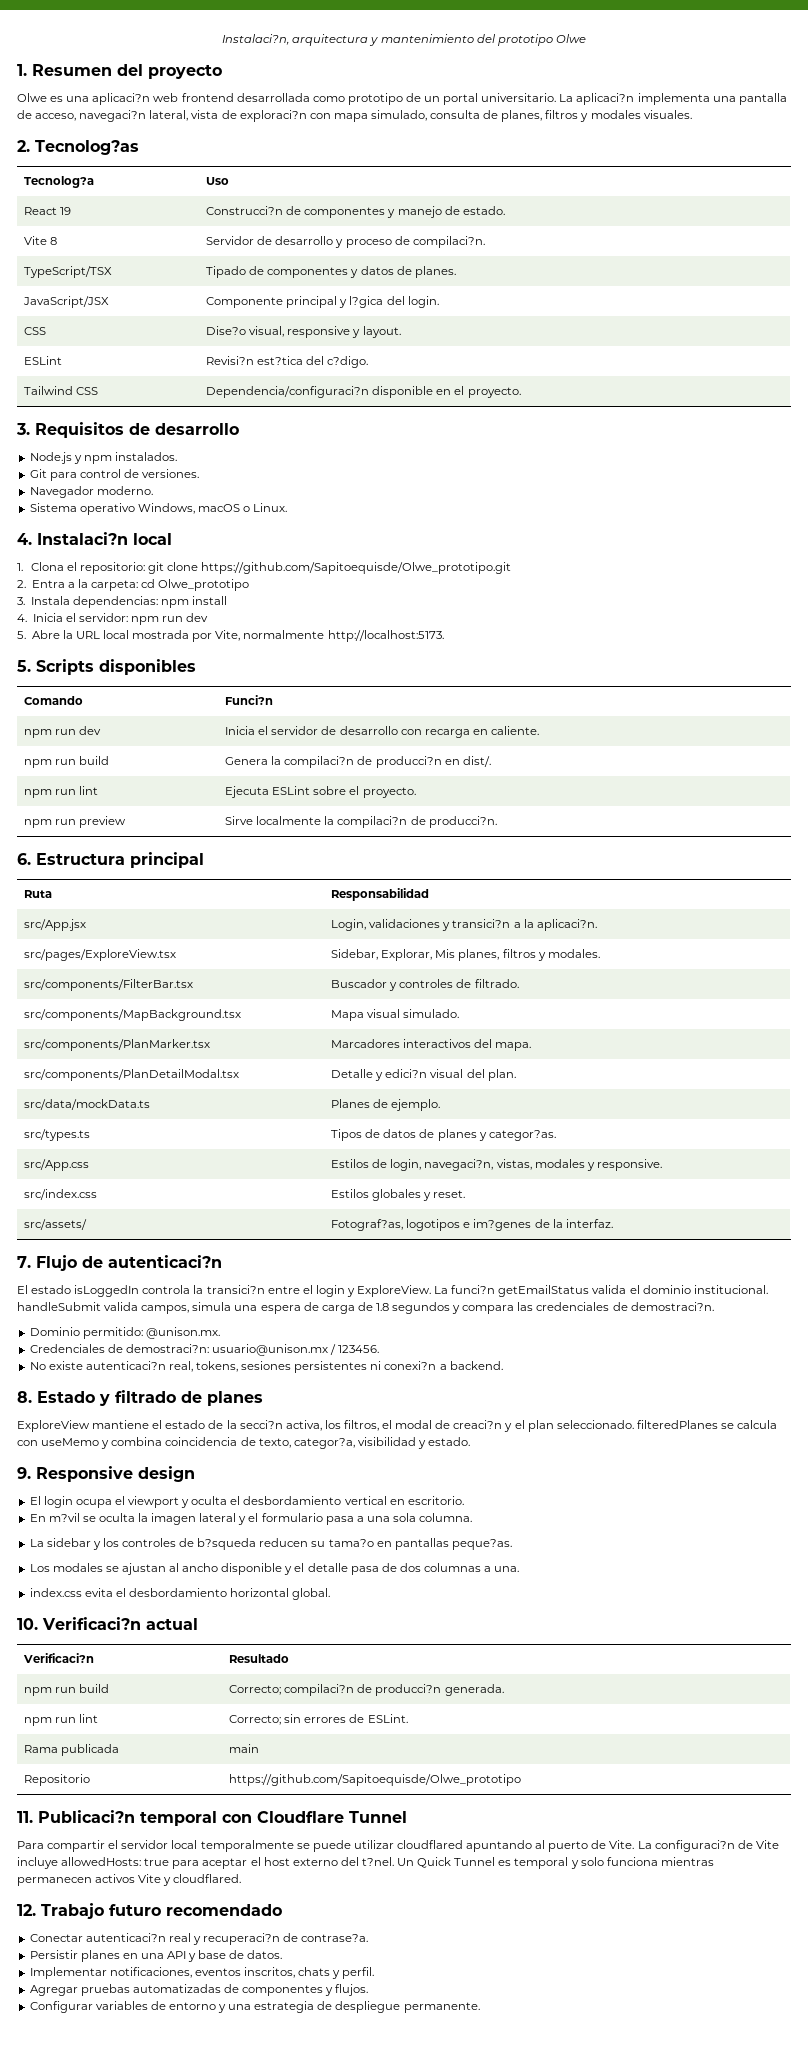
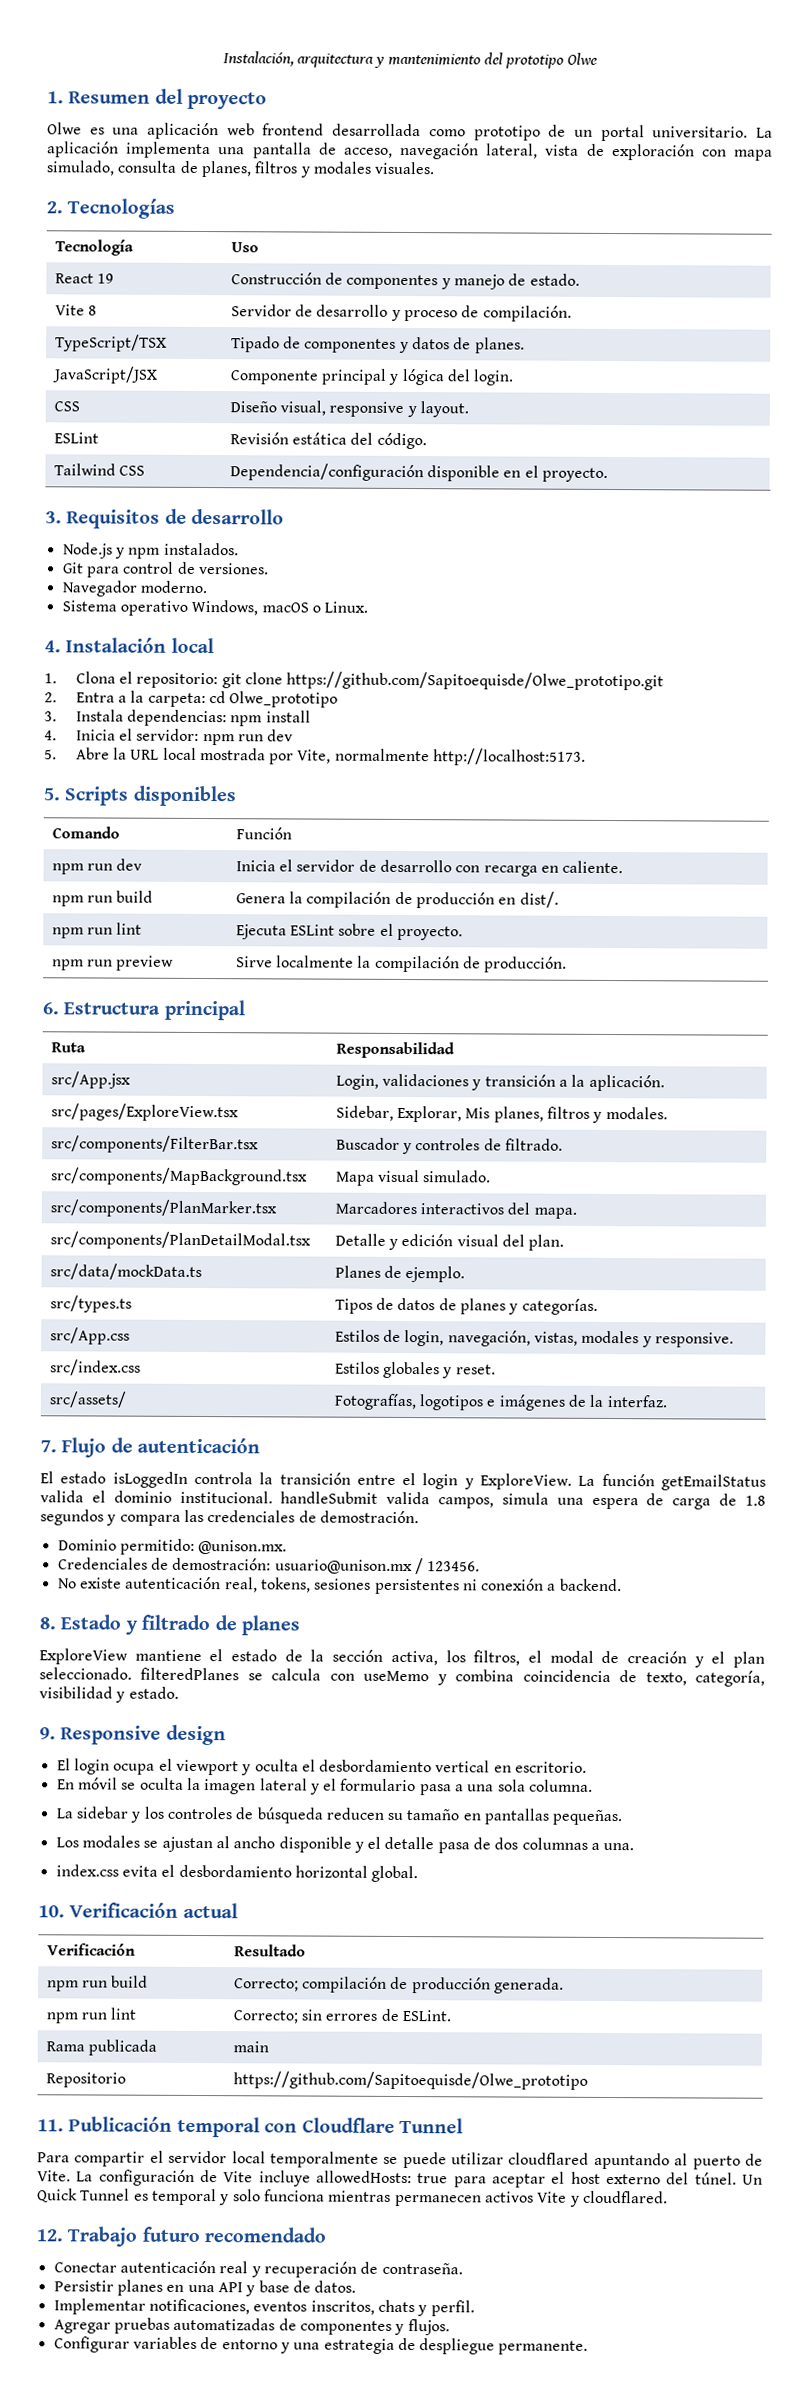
- Instalaci?n, arquitectura y mantenimiento del prototipo Olwe
+ Instalación, arquitectura y mantenimiento del prototipo Olwe
- Olwe es una aplicaci?n web frontend desarrollada como prototipo de un portal universitario.
+ Olwe es una aplicación web frontend desarrollada como prototipo de un portal universitario.
- La aplicaci?n implementa una pantalla de acceso, navegaci?n lateral, vista de exploraci?n con mapa simulado, consulta de planes, filtros y modales visuales.
+ La aplicación implementa una pantalla de acceso, navegación lateral, vista de exploración con mapa simulado, consulta de planes, filtros y modales visuales.
- 2. Tecnolog?as
- Tecnolog?a | Uso
+ 2. Tecnologías
+ Tecnología | Uso
- React 19 | Construcci?n de componentes y manejo de estado.
+ React 19 | Construcción de componentes y manejo de estado.
- Vite 8 | Servidor de desarrollo y proceso de compilaci?n.
+ Vite 8 | Servidor de desarrollo y proceso de compilación.
- JavaScript/JSX | Componente principal y l?gica del login.
+ JavaScript/JSX | Componente principal y lógica del login.
- CSS | Dise?o visual, responsive y layout.
+ CSS | Diseño visual, responsive y layout.
- ESLint | Revisi?n est?tica del c?digo.
+ ESLint | Revisión estática del código.
- Tailwind CSS | Dependencia/configuraci?n disponible en el proyecto.
+ Tailwind CSS | Dependencia/configuración disponible en el proyecto.
- 4. Instalaci?n local
+ 4. Instalación local
- Comando | Funci?n
+ Comando | Función
- npm run build | Genera la compilaci?n de producci?n en dist/.
+ npm run build | Genera la compilación de producción en dist/.
- npm run preview | Sirve localmente la compilaci?n de producci?n.
+ npm run preview | Sirve localmente la compilación de producción.
- src/App.jsx | Login, validaciones y transici?n a la aplicaci?n.
+ src/App.jsx | Login, validaciones y transición a la aplicación.
- src/components/PlanDetailModal.tsx | Detalle y edici?n visual del plan.
+ src/components/PlanDetailModal.tsx | Detalle y edición visual del plan.
- src/types.ts | Tipos de datos de planes y categor?as.
+ src/types.ts | Tipos de datos de planes y categorías.
- src/App.css | Estilos de login, navegaci?n, vistas, modales y responsive.
+ src/App.css | Estilos de login, navegación, vistas, modales y responsive.
- src/assets/ | Fotograf?as, logotipos e im?genes de la interfaz.
+ src/assets/ | Fotografías, logotipos e imágenes de la interfaz.
- 7. Flujo de autenticaci?n
+ 7. Flujo de autenticación
- El estado isLoggedIn controla la transici?n entre el login y ExploreView.
+ El estado isLoggedIn controla la transición entre el login y ExploreView.
- La funci?n getEmailStatus valida el dominio institucional. handleSubmit valida campos, simula una espera de carga de 1.8 segundos y compara las credenciales de demostraci?n.
+ La función getEmailStatus valida el dominio institucional. handleSubmit valida campos, simula una espera de carga de 1.8 segundos y compara las credenciales de demostración.
- Credenciales de demostraci?n: usuario@unison.mx / 123456.
+ Credenciales de demostración: usuario@unison.mx / 123456.
- No existe autenticaci?n real, tokens, sesiones persistentes ni conexi?n a backend.
+ No existe autenticación real, tokens, sesiones persistentes ni conexión a backend.
- ExploreView mantiene el estado de la secci?n activa, los filtros, el modal de creaci?n y el plan seleccionado. filteredPlanes se calcula con useMemo y combina coincidencia de texto, categor?a, visibilidad y estado.
+ ExploreView mantiene el estado de la sección activa, los filtros, el modal de creación y el plan seleccionado. filteredPlanes se calcula con useMemo y combina coincidencia de texto, categoría, visibilidad y estado.
- En m?vil se oculta la imagen lateral y el formulario pasa a una sola columna.
+ En móvil se oculta la imagen lateral y el formulario pasa a una sola columna.
- La sidebar y los controles de b?squeda reducen su tama?o en pantallas peque?as.
+ La sidebar y los controles de búsqueda reducen su tamaño en pantallas pequeñas.
- 10. Verificaci?n actual
+ 10. Verificación actual
- Verificaci?n | Resultado
+ Verificación | Resultado
- npm run build | Correcto; compilaci?n de producci?n generada.
+ npm run build | Correcto; compilación de producción generada.
- 11. Publicaci?n temporal con Cloudflare Tunnel
+ 11. Publicación temporal con Cloudflare Tunnel
- La configuraci?n de Vite incluye allowedHosts: true para aceptar el host externo del t?nel.
+ La configuración de Vite incluye allowedHosts: true para aceptar el host externo del túnel.
- Conectar autenticaci?n real y recuperaci?n de contrase?a.
+ Conectar autenticación real y recuperación de contraseña.

